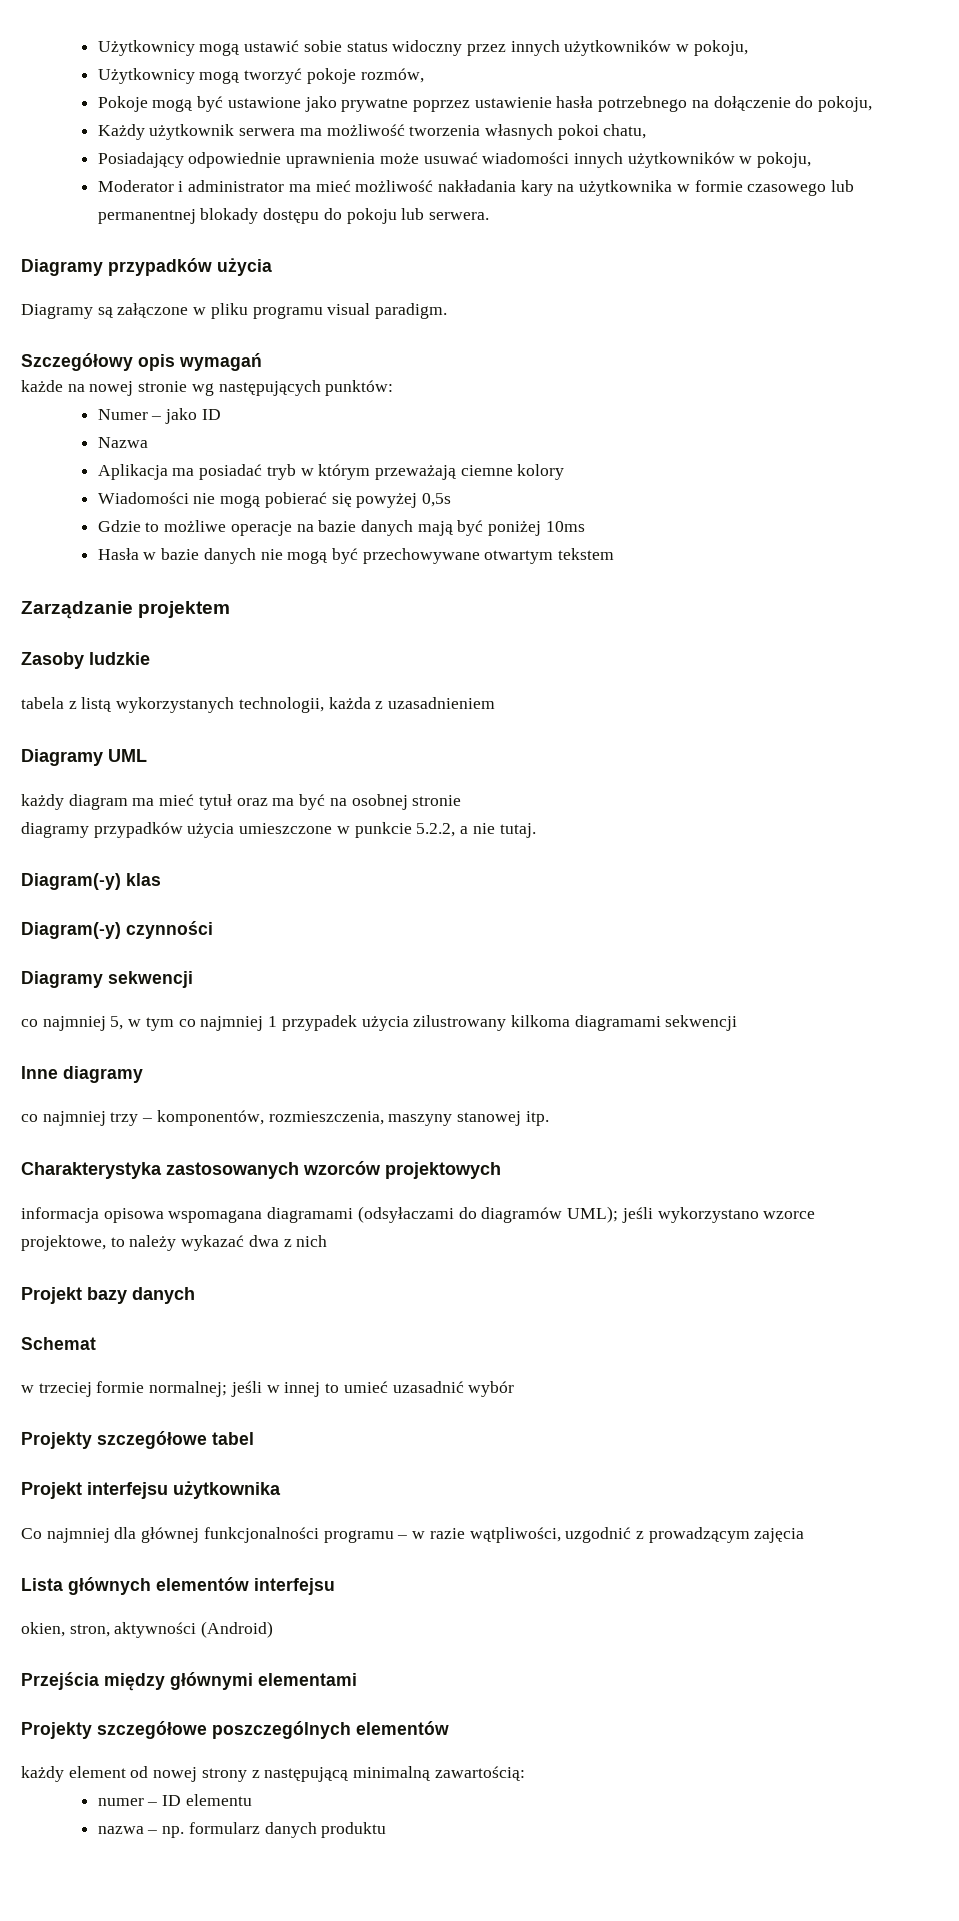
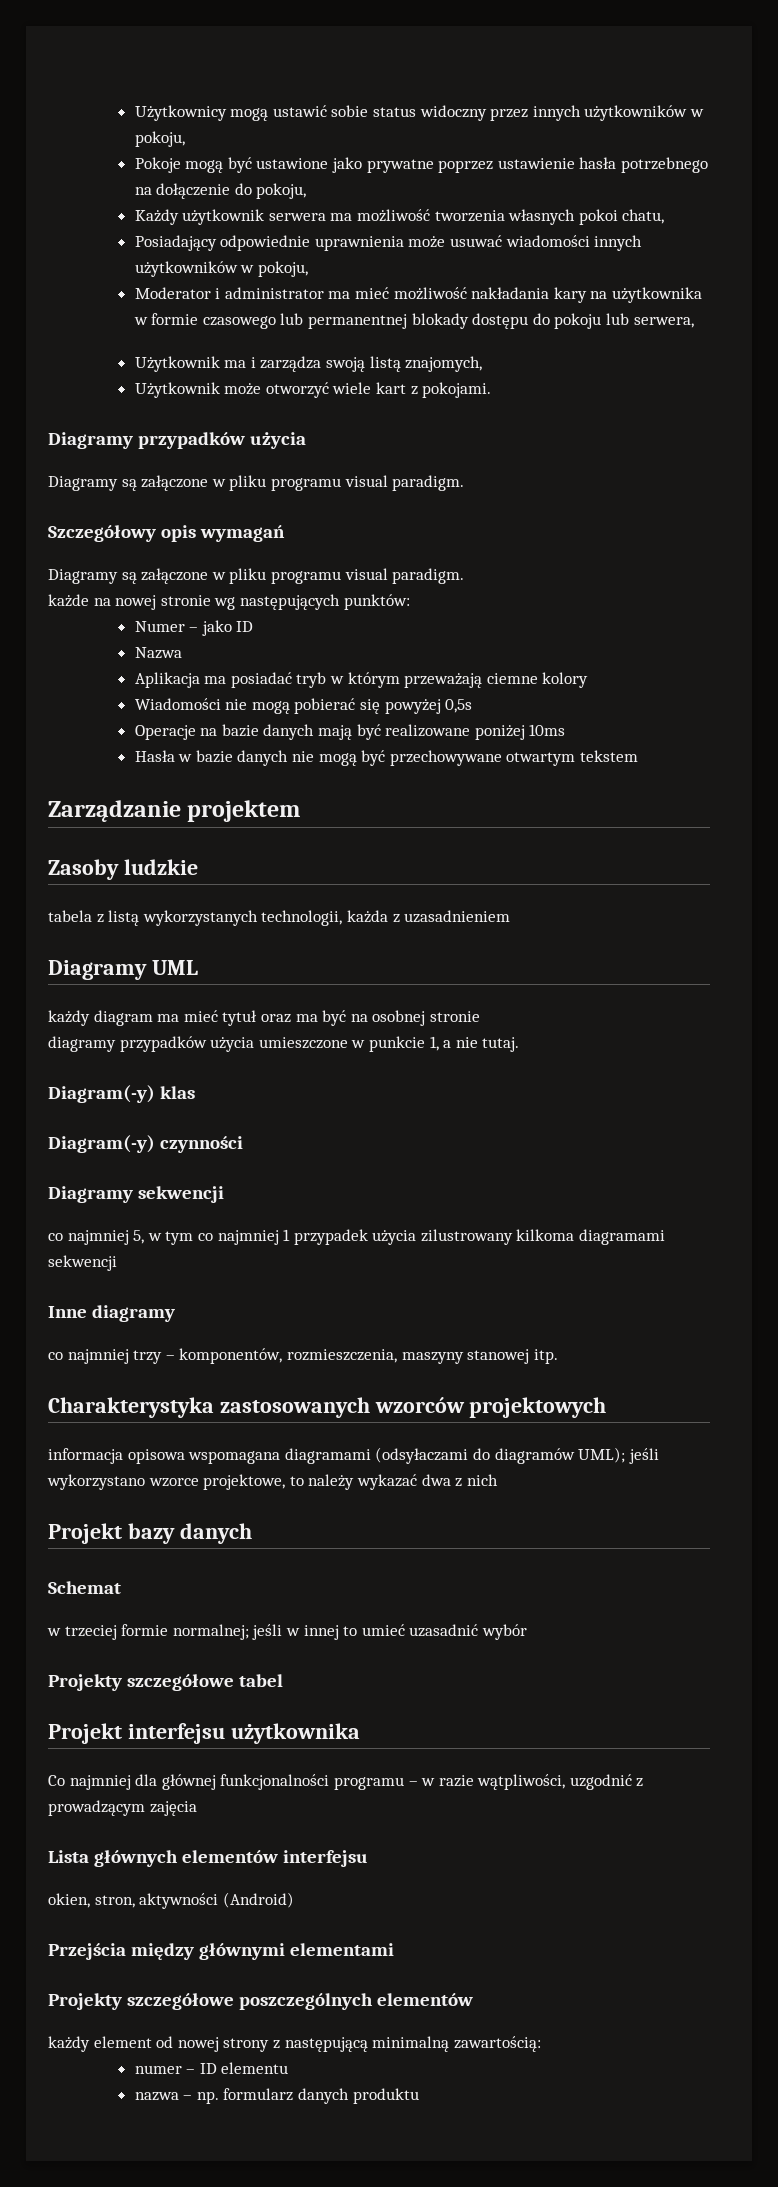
- Użytkownicy mogą tworzyć pokoje rozmów,
- Moderator i administrator ma mieć możliwość nakładania kary na użytkownika w formie czasowego lub permanentnej blokady dostępu do pokoju lub serwera.
+ Moderator i administrator ma mieć możliwość nakładania kary na użytkownika w formie czasowego lub permanentnej blokady dostępu do pokoju lub serwera,
+ Użytkownik ma i zarządza swoją listą znajomych,
+ Użytkownik może otworzyć wiele kart z pokojami.
  Szczegółowy opis wymagań
+ Diagramy są załączone w pliku programu visual paradigm.
- Gdzie to możliwe operacje na bazie danych mają być poniżej 10ms
+ Operacje na bazie danych mają być realizowane poniżej 10ms
- diagramy przypadków użycia umieszczone w punkcie 5.2.2, a nie tutaj.
+ diagramy przypadków użycia umieszczone w punkcie 1, a nie tutaj.

